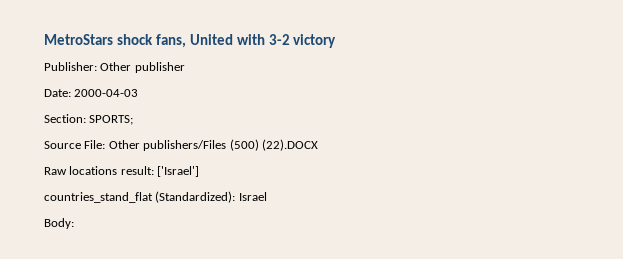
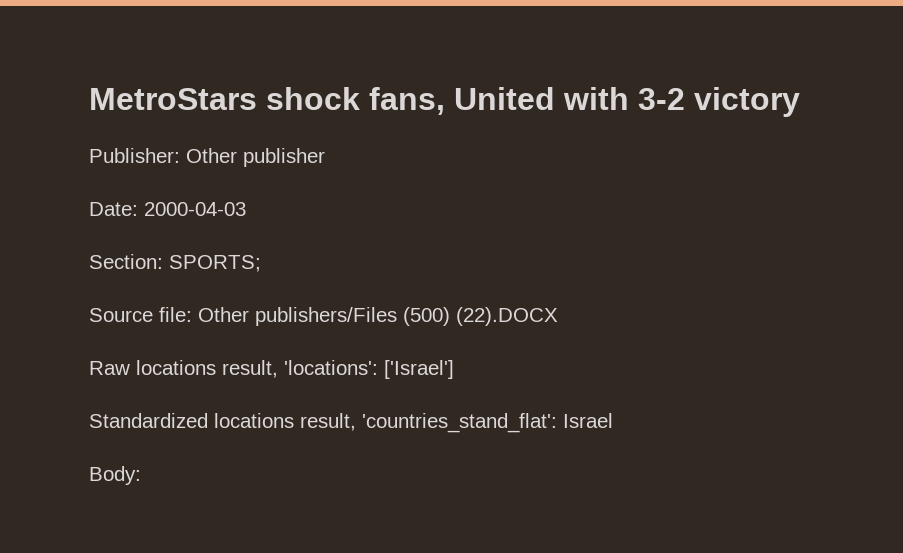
- Source File: Other publishers/Files (500) (22).DOCX
+ Source file: Other publishers/Files (500) (22).DOCX
- Raw locations result: ['Israel']
+ Raw locations result, 'locations': ['Israel']
- countries_stand_flat (Standardized): Israel
+ Standardized locations result, 'countries_stand_flat': Israel

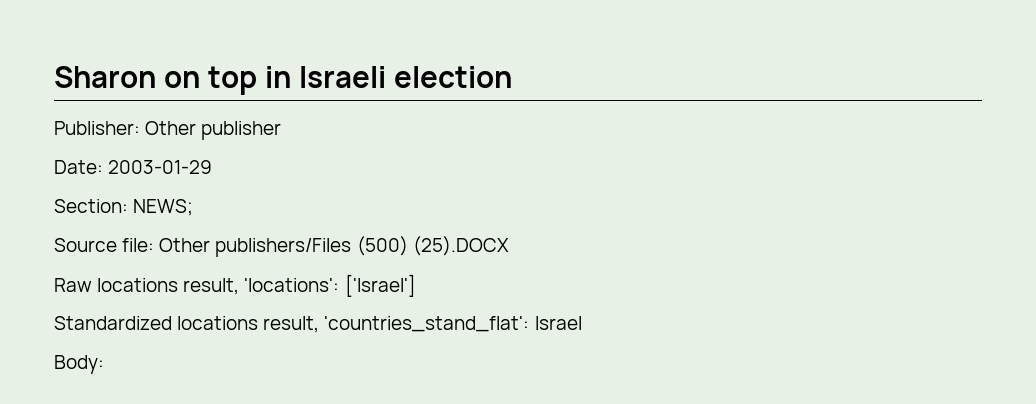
- MetroStars shock fans, United with 3-2 victory
+ Sharon on top in Israeli election
- Date: 2000-04-03
+ Date: 2003-01-29
- Section: SPORTS;
+ Section: NEWS;
- Source file: Other publishers/Files (500) (22).DOCX
+ Source file: Other publishers/Files (500) (25).DOCX

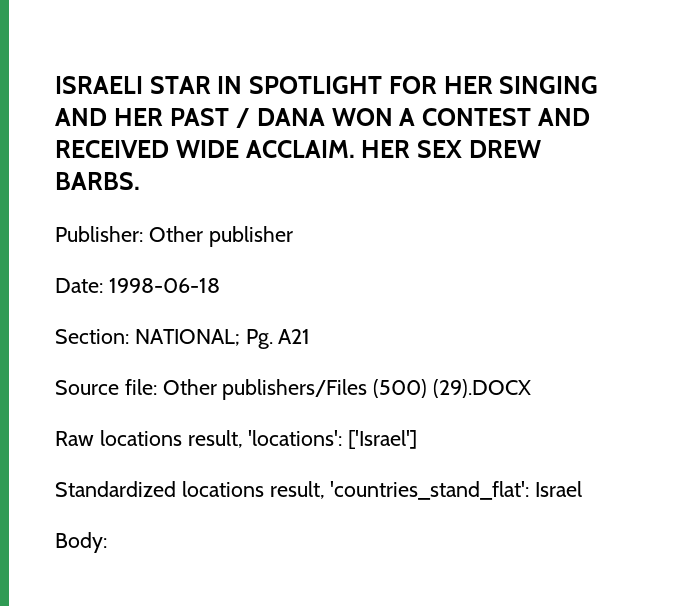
- Sharon on top in Israeli election
+ ISRAELI STAR IN SPOTLIGHT FOR HER SINGING AND HER PAST / DANA WON A CONTEST AND RECEIVED WIDE ACCLAIM. HER SEX DREW BARBS.
- Date: 2003-01-29
+ Date: 1998-06-18
- Section: NEWS;
+ Section: NATIONAL; Pg. A21
- Source file: Other publishers/Files (500) (25).DOCX
+ Source file: Other publishers/Files (500) (29).DOCX

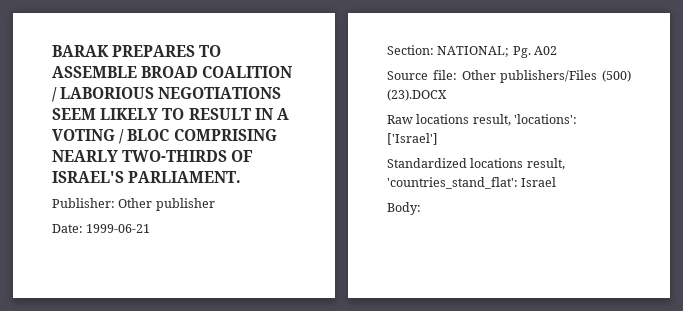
- ISRAELI STAR IN SPOTLIGHT FOR HER SINGING AND HER PAST / DANA WON A CONTEST AND RECEIVED WIDE ACCLAIM. HER SEX DREW BARBS.
+ BARAK PREPARES TO ASSEMBLE BROAD COALITION / LABORIOUS NEGOTIATIONS SEEM LIKELY TO RESULT IN A VOTING / BLOC COMPRISING NEARLY TWO-THIRDS OF ISRAEL'S PARLIAMENT.
- Date: 1998-06-18
+ Date: 1999-06-21
- Section: NATIONAL; Pg. A21
+ Section: NATIONAL; Pg. A02
- Source file: Other publishers/Files (500) (29).DOCX
+ Source file: Other publishers/Files (500) (23).DOCX

